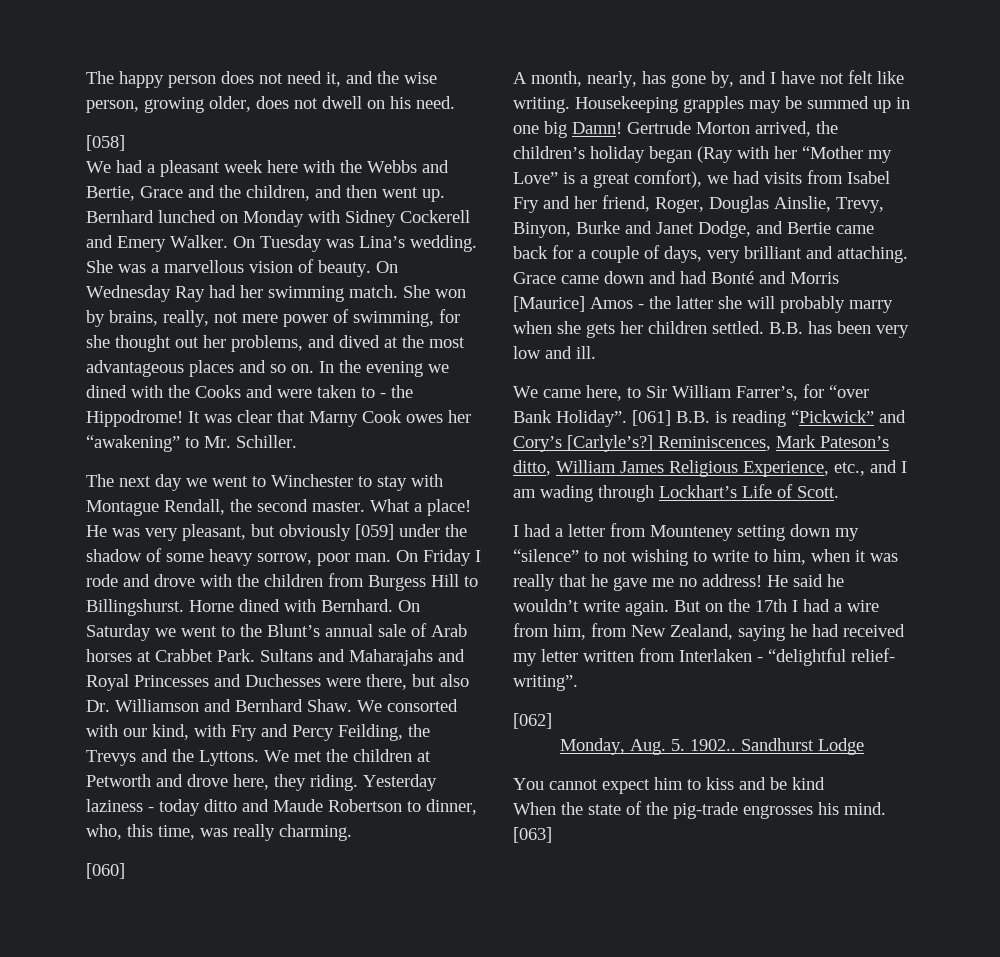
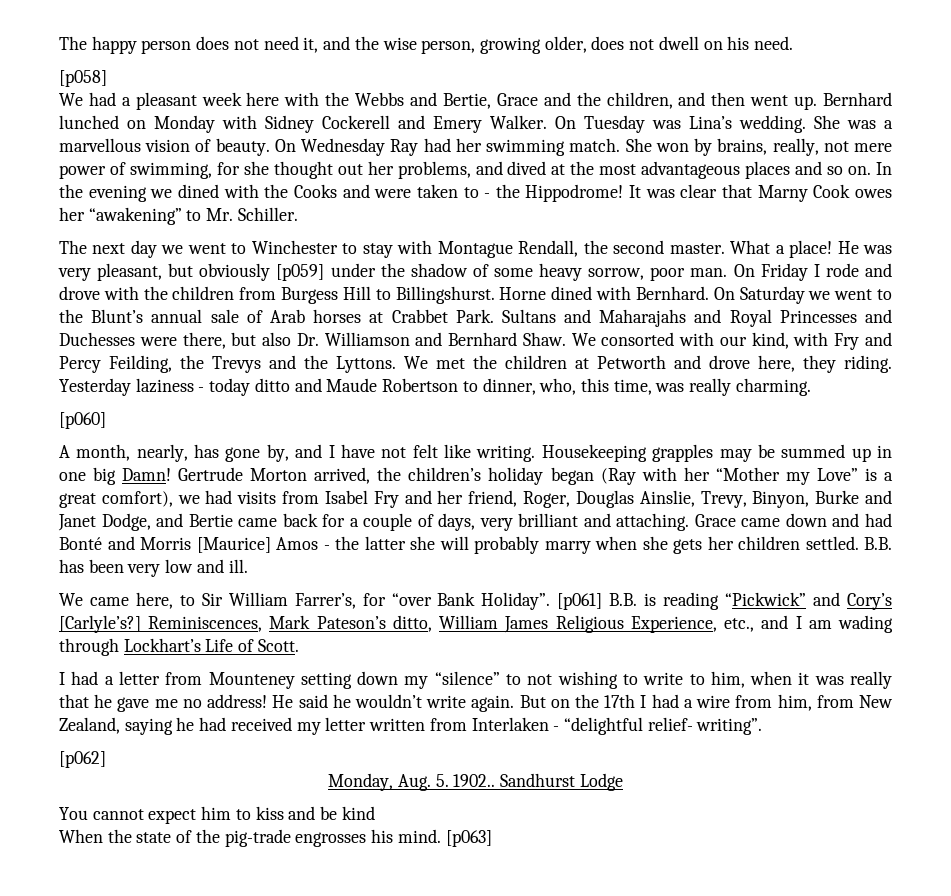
- [058]
+ [p058]
- He was very pleasant, but obviously [059] under the shadow of some heavy sorrow, poor man.
+ He was very pleasant, but obviously [p059] under the shadow of some heavy sorrow, poor man.
- [060]
+ [p060]
- [061] B.B. is reading “Pickwick” and Cory’s [Carlyle’s?]
+ [p061] B.B. is reading “Pickwick” and Cory’s [Carlyle’s?]
- [062]
+ [p062]
- [063]
+ [p063]

